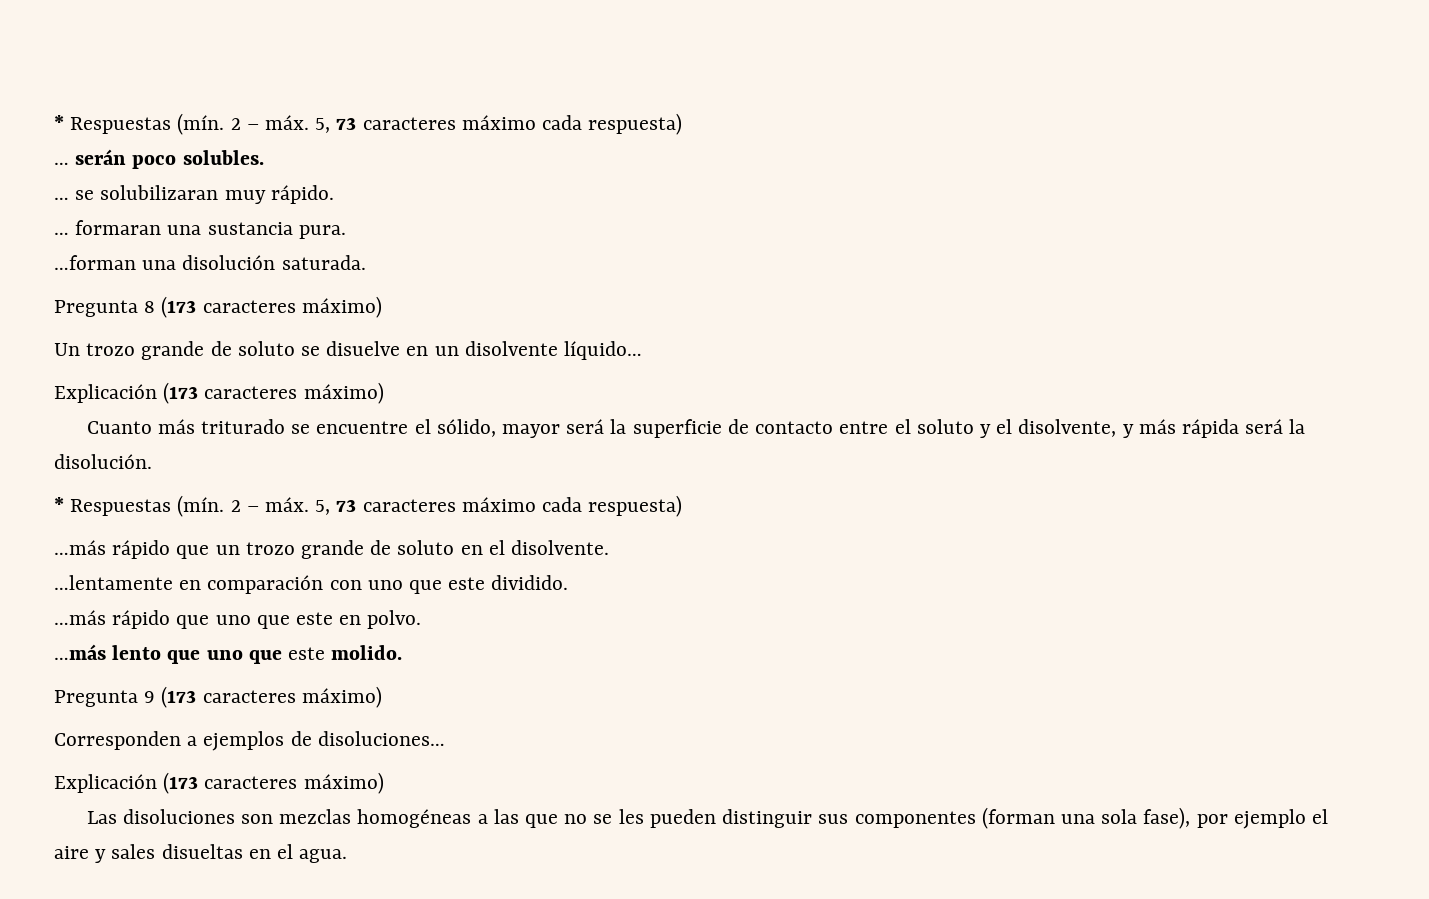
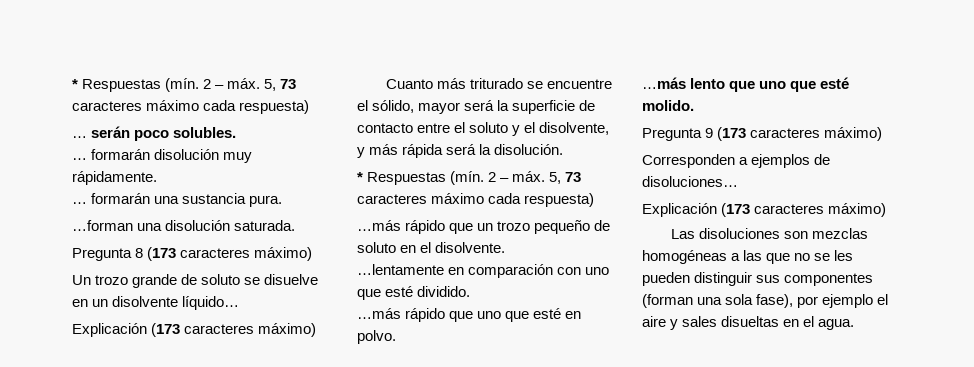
- … se solubilizaran muy rápido.
- … formaran una sustancia pura.
+ … formarán disolución muy rápidamente.
+ … formarán una sustancia pura.
- …más rápido que un trozo grande de soluto en el disolvente.
+ …más rápido que un trozo pequeño de soluto en el disolvente.
- …lentamente en comparación con uno que este dividido.
+ …lentamente en comparación con uno que esté dividido.
- …más rápido que uno que este en polvo.
+ …más rápido que uno que esté en polvo.
- …más lento que uno que este molido.
+ …más lento que uno que esté molido.

